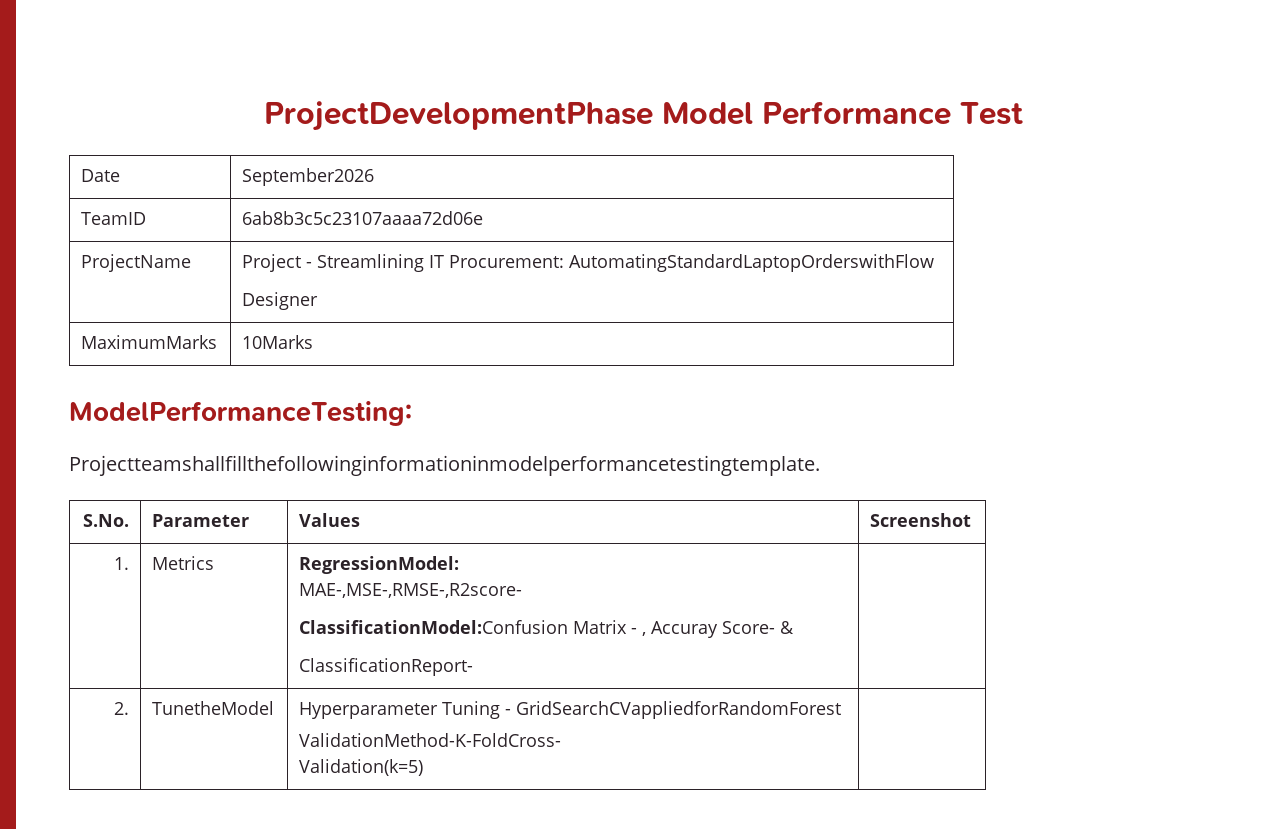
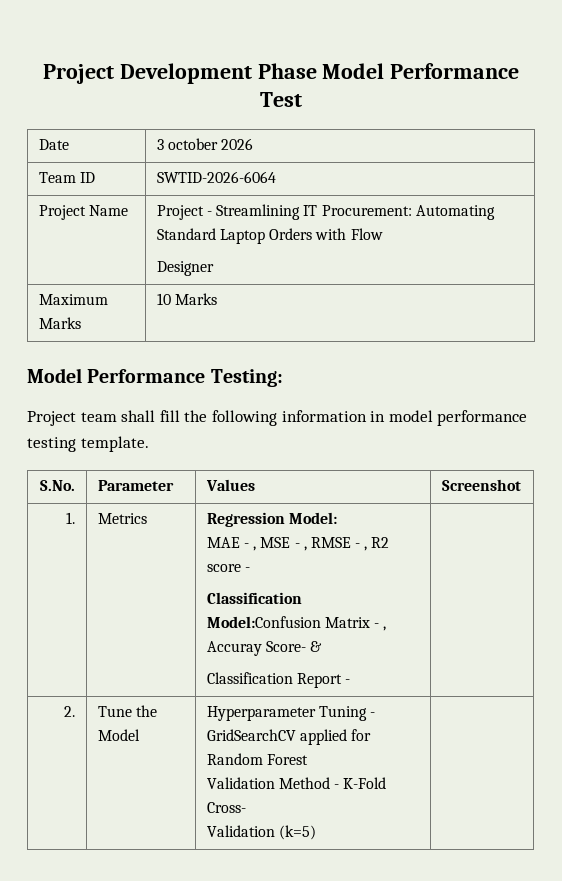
- ProjectDevelopmentPhase Model Performance Test
+ Project Development Phase Model Performance Test
- Date | September2026
- TeamID | 6ab8b3c5c23107aaaa72d06e
- ProjectName | Project - Streamlining IT Procurement: AutomatingStandardLaptopOrderswithFlow
+ Date | 3 october 2026
+ Team ID | SWTID-2026-6064
+ Project Name | Project - Streamlining IT Procurement: Automating Standard Laptop Orders with Flow
  Designer
- MaximumMarks | 10Marks
- ModelPerformanceTesting:
- Projectteamshallfillthefollowinginformationinmodelperformancetestingtemplate.
+ Maximum Marks | 10 Marks
+ Model Performance Testing:
+ Project team shall fill the following information in model performance testing template.
- 1. | Metrics | RegressionModel:
- MAE-,MSE-,RMSE-,R2score-
- ClassificationModel:Confusion Matrix - , Accuray Score- &
- ClassificationReport- |
- 2. | TunetheModel | Hyperparameter Tuning - GridSearchCVappliedforRandomForest
- ValidationMethod-K-FoldCross-
- Validation(k=5) |
+ 1. | Metrics | Regression Model:
+ MAE - , MSE - , RMSE - , R2 score -
+ Classification Model:Confusion Matrix - , Accuray Score- &
+ Classification Report - |
+ 2. | Tune the Model | Hyperparameter Tuning - GridSearchCV applied for Random Forest
+ Validation Method - K-Fold Cross-
+ Validation (k=5) |

